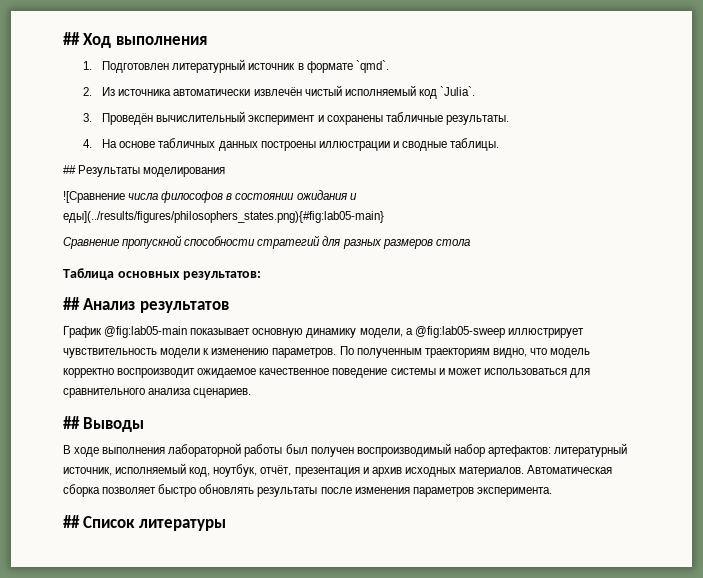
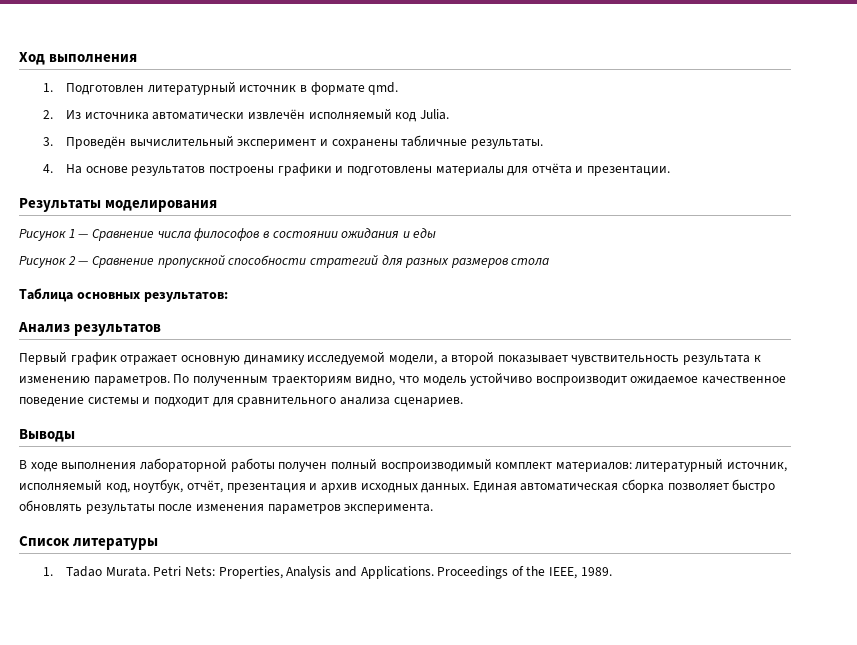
- ## Ход выполнения
+ Ход выполнения
- 1. Подготовлен литературный источник в формате `qmd`.
+ 1. Подготовлен литературный источник в формате qmd.
- 2. Из источника автоматически извлечён чистый исполняемый код `Julia`.
+ 2. Из источника автоматически извлечён исполняемый код Julia.
- 4. На основе табличных данных построены иллюстрации и сводные таблицы.
- ## Результаты моделирования
- ![Сравнение числа философов в состоянии ожидания и еды](../results/figures/philosophers_states.png){#fig:lab05-main}
- Сравнение пропускной способности стратегий для разных размеров стола
+ 4. На основе результатов построены графики и подготовлены материалы для отчёта и презентации.
+ Результаты моделирования
+ Рисунок 1 — Сравнение числа философов в состоянии ожидания и еды
+ Рисунок 2 — Сравнение пропускной способности стратегий для разных размеров стола
- ## Анализ результатов
+ Анализ результатов
- График @fig:lab05-main показывает основную динамику модели, а @fig:lab05-sweep иллюстрирует чувствительность модели к изменению параметров.
+ Первый график отражает основную динамику исследуемой модели, а второй показывает чувствительность результата к изменению параметров.
- По полученным траекториям видно, что модель корректно воспроизводит ожидаемое качественное поведение системы и может использоваться для сравнительного анализа сценариев.
+ По полученным траекториям видно, что модель устойчиво воспроизводит ожидаемое качественное поведение системы и подходит для сравнительного анализа сценариев.
- ## Выводы
+ Выводы
- В ходе выполнения лабораторной работы был получен воспроизводимый набор артефактов: литературный источник, исполняемый код, ноутбук, отчёт, презентация и архив исходных материалов. Автоматическая сборка позволяет быстро обновлять результаты после изменения параметров эксперимента.
+ В ходе выполнения лабораторной работы получен полный воспроизводимый комплект материалов: литературный источник, исполняемый код, ноутбук, отчёт, презентация и архив исходных данных. Единая автоматическая сборка позволяет быстро обновлять результаты после изменения параметров эксперимента.
- ## Список литературы
+ Список литературы
+ 1. Tadao Murata. Petri Nets: Properties, Analysis and Applications. Proceedings of the IEEE, 1989.

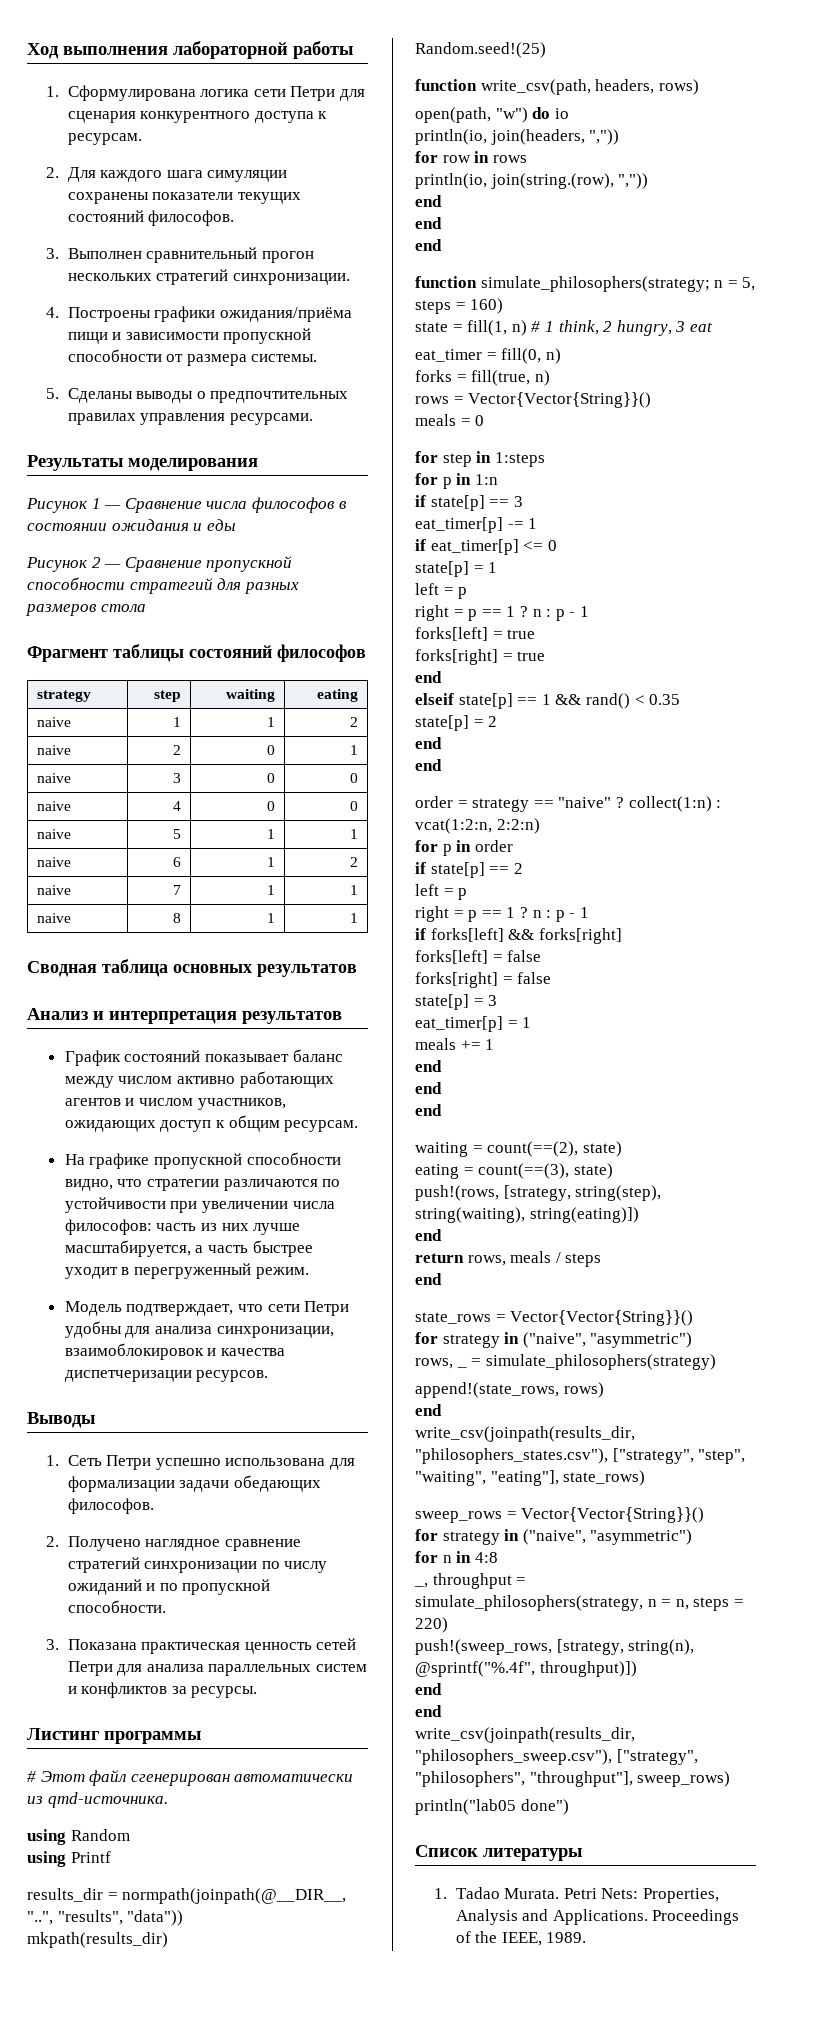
- Ход выполнения
- 1. Подготовлен литературный источник в формате qmd.
- 2. Из источника автоматически извлечён исполняемый код Julia.
- 3. Проведён вычислительный эксперимент и сохранены табличные результаты.
- 4. На основе результатов построены графики и подготовлены материалы для отчёта и презентации.
+ Ход выполнения лабораторной работы
+ 1. Сформулирована логика сети Петри для сценария конкурентного доступа к ресурсам.
+ 2. Для каждого шага симуляции сохранены показатели текущих состояний философов.
+ 3. Выполнен сравнительный прогон нескольких стратегий синхронизации.
+ 4. Построены графики ожидания/приёма пищи и зависимости пропускной способности от размера системы.
+ 5. Сделаны выводы о предпочтительных правилах управления ресурсами.
- Таблица основных результатов:
+ Фрагмент таблицы состояний философов
+ strategy | step | waiting | eating
+ naive | 1 | 1 | 2
+ naive | 2 | 0 | 1
+ naive | 3 | 0 | 0
+ naive | 4 | 0 | 0
+ naive | 5 | 1 | 1
+ naive | 6 | 1 | 2
+ naive | 7 | 1 | 1
+ naive | 8 | 1 | 1
+ Сводная таблица основных результатов
- Анализ результатов
- Первый график отражает основную динамику исследуемой модели, а второй показывает чувствительность результата к изменению параметров. По полученным траекториям видно, что модель устойчиво воспроизводит ожидаемое качественное поведение системы и подходит для сравнительного анализа сценариев.
+ Анализ и интерпретация результатов
+ График состояний показывает баланс между числом активно работающих агентов и числом участников, ожидающих доступ к общим ресурсам.
+ На графике пропускной способности видно, что стратегии различаются по устойчивости при увеличении числа философов: часть из них лучше масштабируется, а часть быстрее уходит в перегруженный режим.
+ Модель подтверждает, что сети Петри удобны для анализа синхронизации, взаимоблокировок и качества диспетчеризации ресурсов.
  Выводы
- В ходе выполнения лабораторной работы получен полный воспроизводимый комплект материалов: литературный источник, исполняемый код, ноутбук, отчёт, презентация и архив исходных данных. Единая автоматическая сборка позволяет быстро обновлять результаты после изменения параметров эксперимента.
+ 1. Сеть Петри успешно использована для формализации задачи обедающих философов.
+ 2. Получено наглядное сравнение стратегий синхронизации по числу ожиданий и по пропускной способности.
+ 3. Показана практическая ценность сетей Петри для анализа параллельных систем и конфликтов за ресурсы.
+ Листинг программы
+ # Этот файл сгенерирован автоматически из qmd-источника.
+ using Random
+ using Printf
+ results_dir = normpath(joinpath(@__DIR__, "..", "results", "data"))
+ mkpath(results_dir)
+ Random.seed!(25)
+ function write_csv(path, headers, rows)
+ open(path, "w") do io
+ println(io, join(headers, ","))
+ for row in rows
+ println(io, join(string.(row), ","))
+ end
+ end
+ end
+ function simulate_philosophers(strategy; n = 5, steps = 160)
+ state = fill(1, n) # 1 think, 2 hungry, 3 eat
+ eat_timer = fill(0, n)
+ forks = fill(true, n)
+ rows = Vector{Vector{String}}()
+ meals = 0
+ for step in 1:steps
+ for p in 1:n
+ if state[p] == 3
+ eat_timer[p] -= 1
+ if eat_timer[p] <= 0
+ state[p] = 1
+ left = p
+ right = p == 1 ? n : p - 1
+ forks[left] = true
+ forks[right] = true
+ end
+ elseif state[p] == 1 && rand() < 0.35
+ state[p] = 2
+ end
+ end
+ order = strategy == "naive" ? collect(1:n) : vcat(1:2:n, 2:2:n)
+ for p in order
+ if state[p] == 2
+ left = p
+ right = p == 1 ? n : p - 1
+ if forks[left] && forks[right]
+ forks[left] = false
+ forks[right] = false
+ state[p] = 3
+ eat_timer[p] = 1
+ meals += 1
+ end
+ end
+ end
+ waiting = count(==(2), state)
+ eating = count(==(3), state)
+ push!(rows, [strategy, string(step), string(waiting), string(eating)])
+ end
+ return rows, meals / steps
+ end
+ state_rows = Vector{Vector{String}}()
+ for strategy in ("naive", "asymmetric")
+ rows, _ = simulate_philosophers(strategy)
+ append!(state_rows, rows)
+ end
+ write_csv(joinpath(results_dir, "philosophers_states.csv"), ["strategy", "step", "waiting", "eating"], state_rows)
+ sweep_rows = Vector{Vector{String}}()
+ for strategy in ("naive", "asymmetric")
+ for n in 4:8
+ _, throughput = simulate_philosophers(strategy, n = n, steps = 220)
+ push!(sweep_rows, [strategy, string(n), @sprintf("%.4f", throughput)])
+ end
+ end
+ write_csv(joinpath(results_dir, "philosophers_sweep.csv"), ["strategy", "philosophers", "throughput"], sweep_rows)
+ println("lab05 done")

